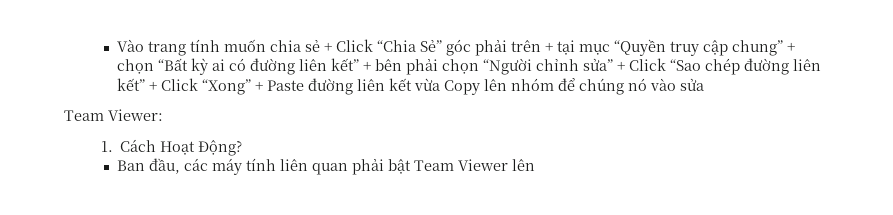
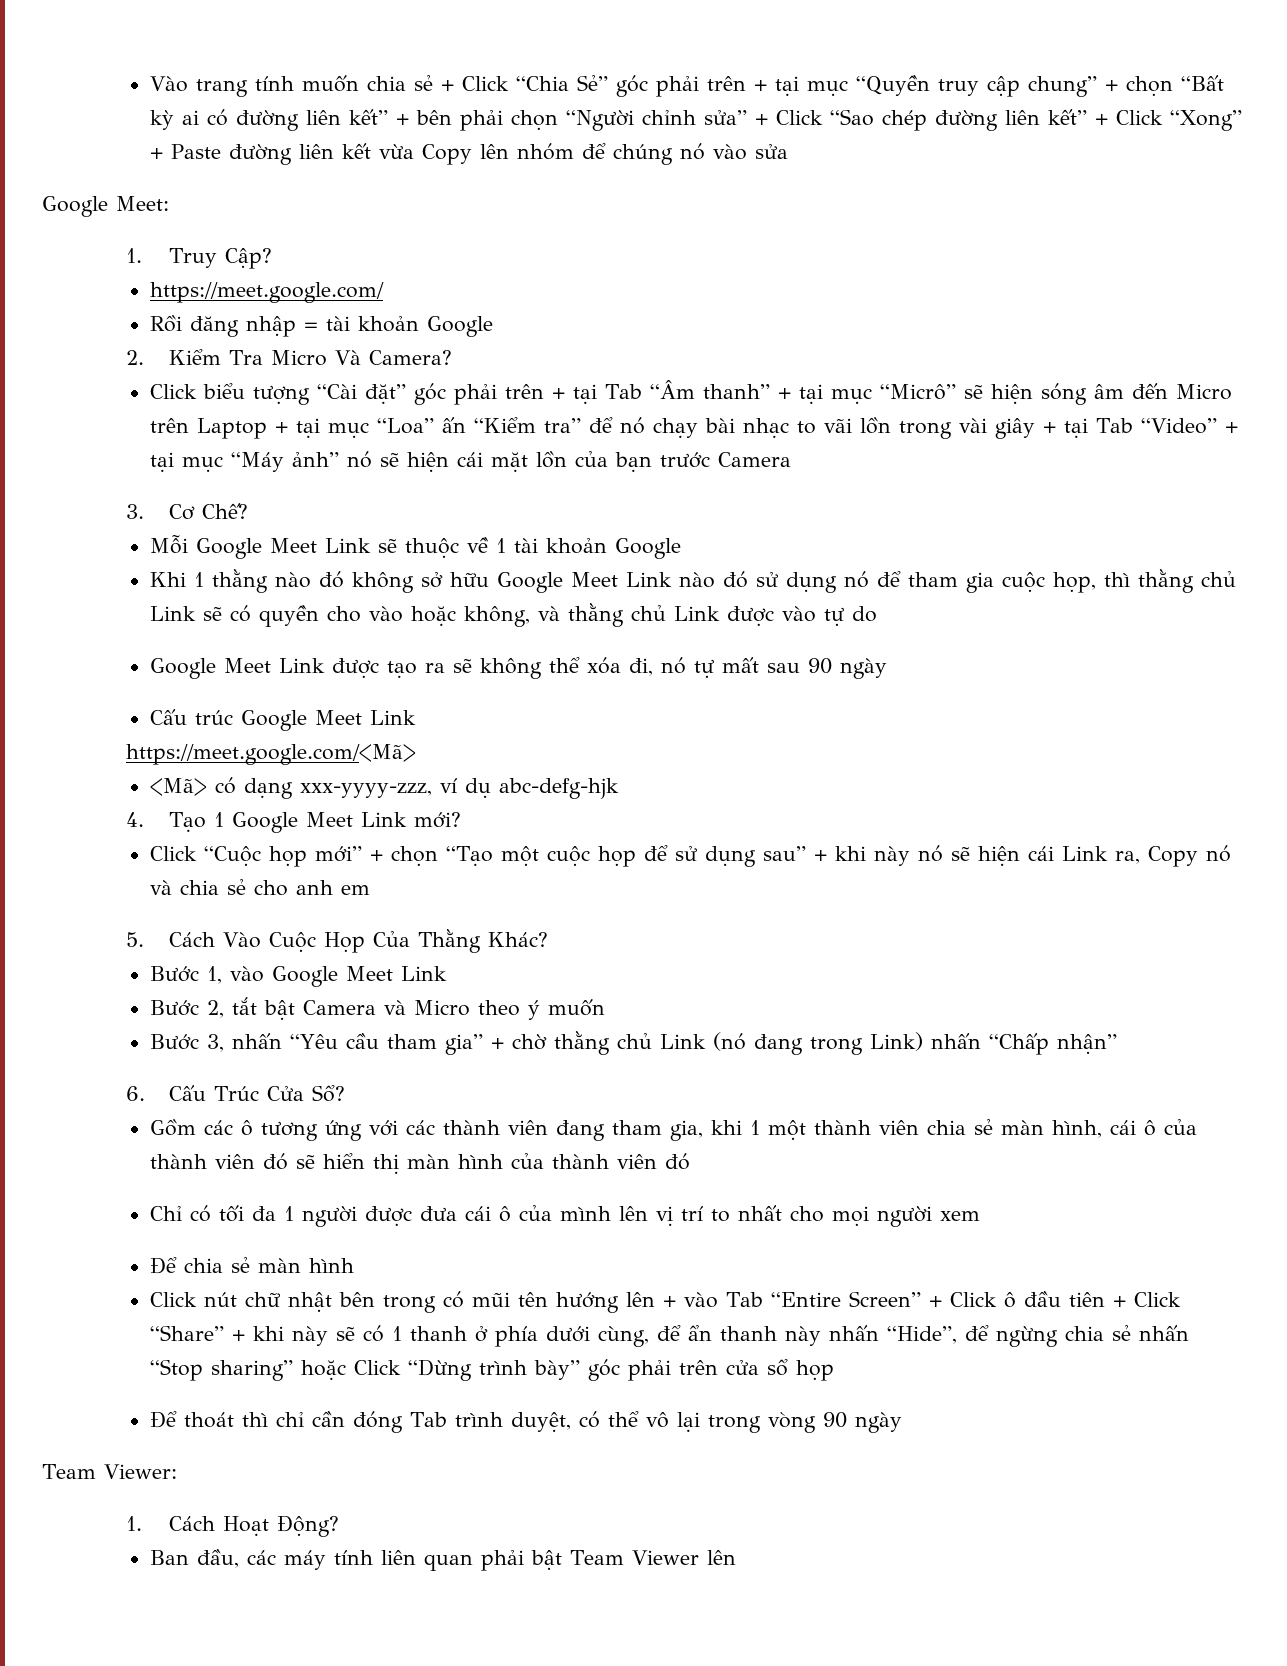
+ Google Meet:
+ 1. Truy Cập?
+ https://meet.google.com/
+ Rồi đăng nhập = tài khoản Google
+ 2. Kiểm Tra Micro Và Camera?
+ Click biểu tượng “Cài đặt” góc phải trên + tại Tab “Âm thanh” + tại mục “Micrô” sẽ hiện sóng âm đến Micro trên Laptop + tại mục “Loa” ấn “Kiểm tra” để nó chạy bài nhạc to vãi lồn trong vài giây + tại Tab “Video” + tại mục “Máy ảnh” nó sẽ hiện cái mặt lồn của bạn trước Camera
+ 3. Cơ Chế?
+ Mỗi Google Meet Link sẽ thuộc về 1 tài khoản Google
+ Khi 1 thằng nào đó không sở hữu Google Meet Link nào đó sử dụng nó để tham gia cuộc họp, thì thằng chủ Link sẽ có quyền cho vào hoặc không, và thằng chủ Link được vào tự do
+ Google Meet Link được tạo ra sẽ không thể xóa đi, nó tự mất sau 90 ngày
+ Cấu trúc Google Meet Link
+ https://meet.google.com/<Mã>
+ <Mã> có dạng xxx-yyyy-zzz, ví dụ abc-defg-hjk
+ 4. Tạo 1 Google Meet Link mới?
+ Click “Cuộc họp mới” + chọn “Tạo một cuộc họp để sử dụng sau” + khi này nó sẽ hiện cái Link ra, Copy nó và chia sẻ cho anh em
+ 5. Cách Vào Cuộc Họp Của Thằng Khác?
+ Bước 1, vào Google Meet Link
+ Bước 2, tắt bật Camera và Micro theo ý muốn
+ Bước 3, nhấn “Yêu cầu tham gia” + chờ thằng chủ Link (nó đang trong Link) nhấn “Chấp nhận”
+ 6. Cấu Trúc Cửa Sổ?
+ Gồm các ô tương ứng với các thành viên đang tham gia, khi 1 một thành viên chia sẻ màn hình, cái ô của thành viên đó sẽ hiển thị màn hình của thành viên đó
+ Chỉ có tối đa 1 người được đưa cái ô của mình lên vị trí to nhất cho mọi người xem
+ Để chia sẻ màn hình
+ Click nút chữ nhật bên trong có mũi tên hướng lên + vào Tab “Entire Screen” + Click ô đầu tiên + Click “Share” + khi này sẽ có 1 thanh ở phía dưới cùng, để ẩn thanh này nhấn “Hide”, để ngừng chia sẻ nhấn “Stop sharing” hoặc Click “Dừng trình bày” góc phải trên cửa sổ họp
+ Để thoát thì chỉ cần đóng Tab trình duyệt, có thể vô lại trong vòng 90 ngày

